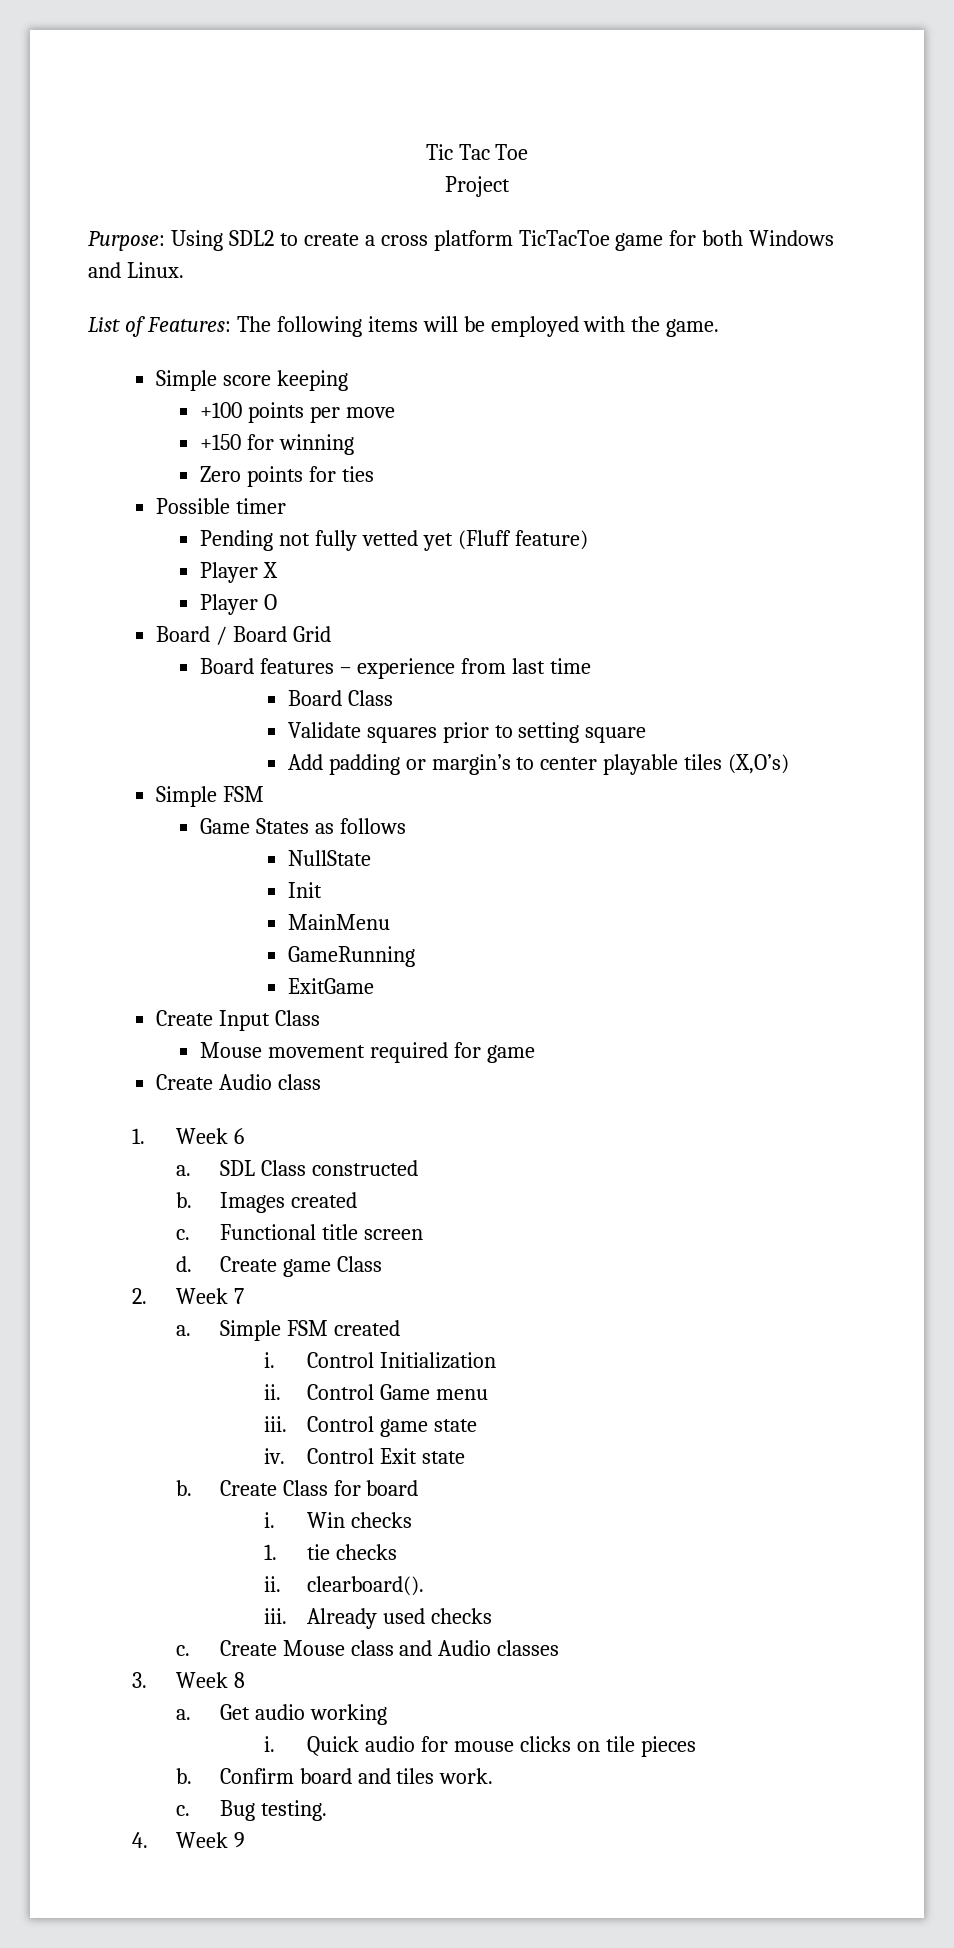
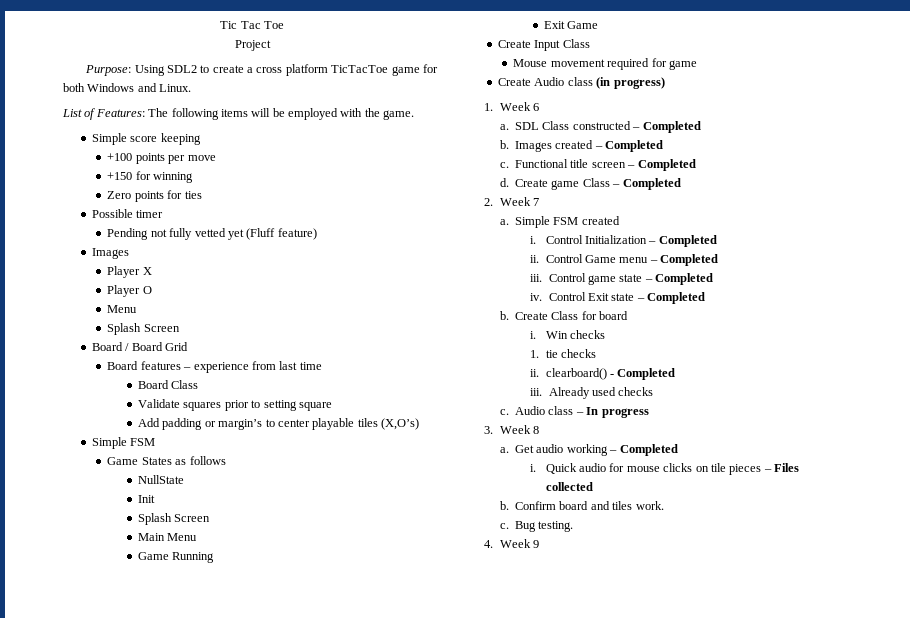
  Pending not fully vetted yet (Fluff feature)
+ Images
  Player O
+ Menu
+ Splash Screen
  Init
- MainMenu
- GameRunning
- ExitGame
+ Splash Screen
+ Main Menu
+ Game Running
+ Exit Game
- Create Audio class
+ Create Audio class (in progress)
- SDL Class constructed
+ SDL Class constructed – Completed
- Images created
+ Images created – Completed
- Functional title screen
+ Functional title screen – Completed
- Create game Class
+ Create game Class – Completed
- Control Initialization
+ Control Initialization – Completed
- Control Game menu
+ Control Game menu – Completed
- Control game state
+ Control game state – Completed
- Control Exit state
+ Control Exit state – Completed
- ii. clearboard().
+ ii. clearboard() - Completed
- Create Mouse class and Audio classes
+ Audio class – In progress
- Get audio working
+ Get audio working – Completed
- Quick audio for mouse clicks on tile pieces
+ Quick audio for mouse clicks on tile pieces – Files collected

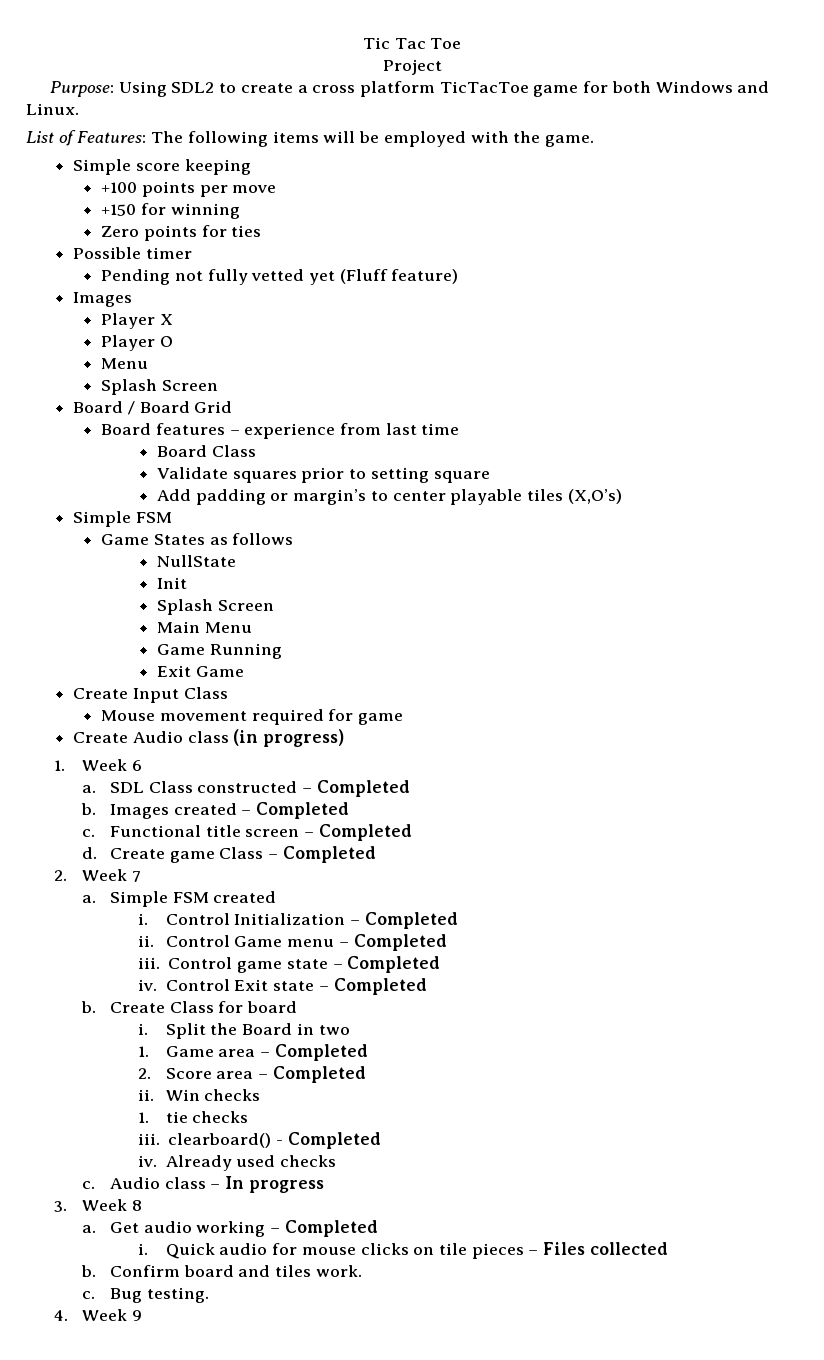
+ Split the Board in two
+ 1. Game area – Completed
+ 2. Score area – Completed
+ ii.
- ii. clearboard() - Completed
- iii.
+ iii. clearboard() - Completed
+ iv.

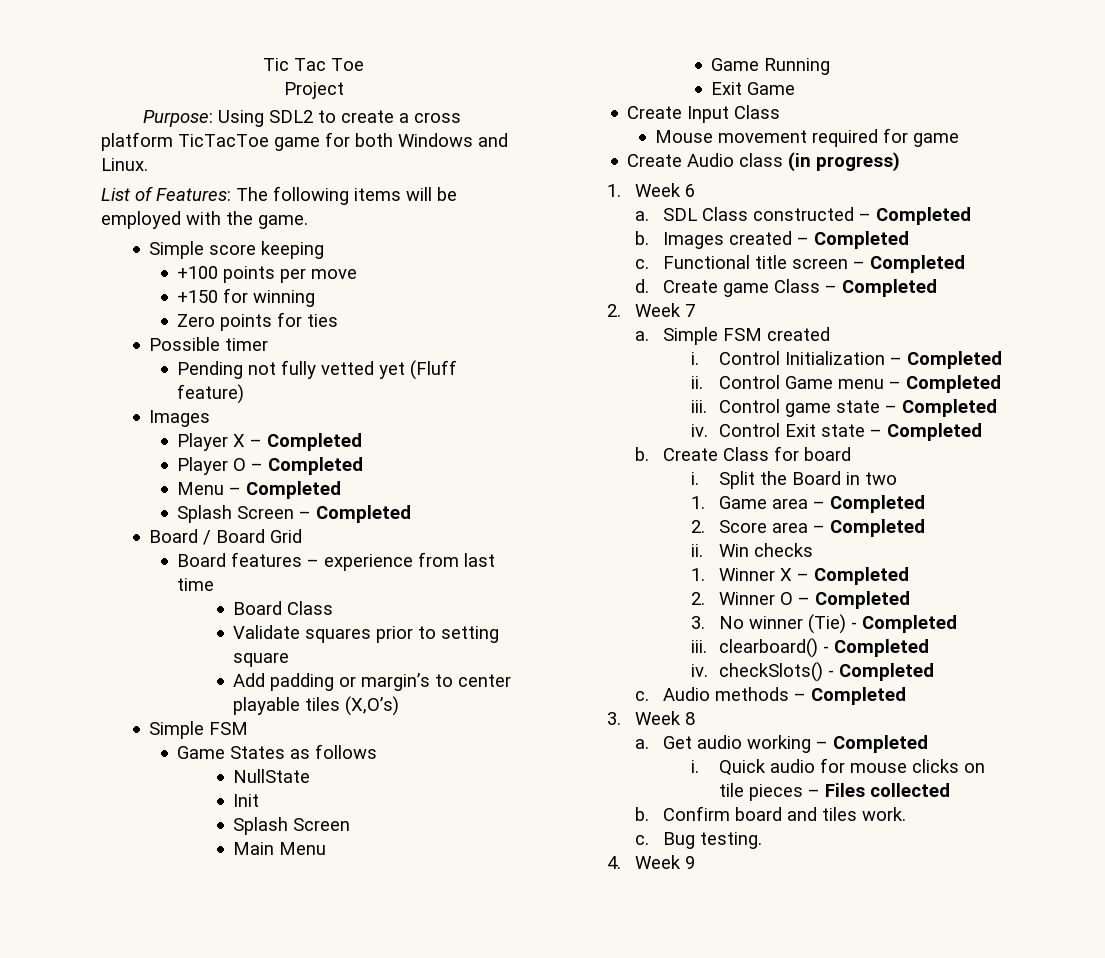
- Player X
+ Player X – Completed
- Player O
- Menu
- Splash Screen
+ Player O – Completed
+ Menu – Completed
+ Splash Screen – Completed
- 1. tie checks
+ 1. Winner X – Completed
+ 2. Winner O – Completed
+ 3. No winner (Tie) - Completed
- iv. Already used checks
+ iv. checkSlots() - Completed
- Audio class – In progress
+ Audio methods – Completed

